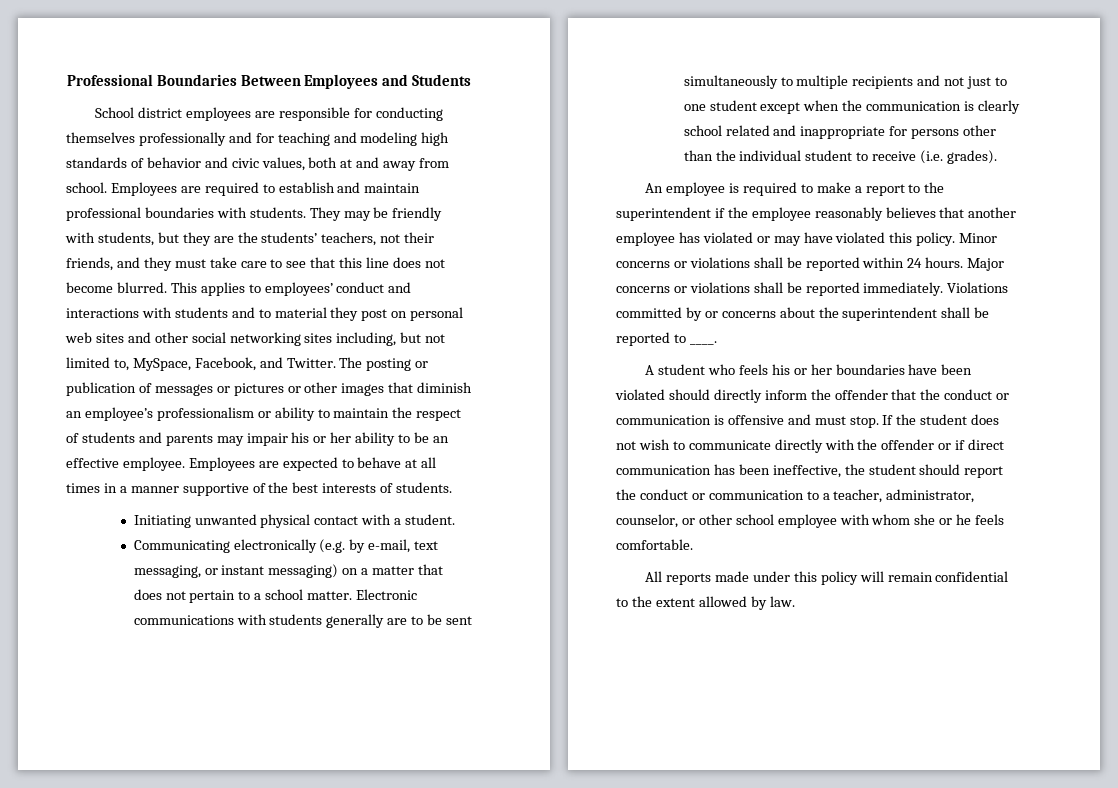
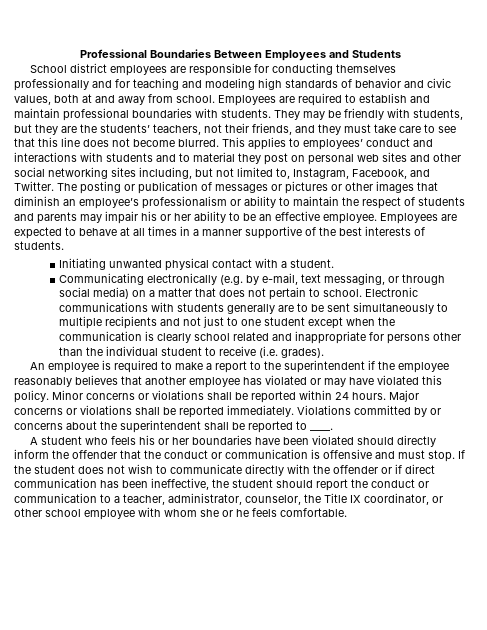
- This applies to employees’ conduct and interactions with students and to material they post on personal web sites and other social networking sites including, but not limited to, MySpace, Facebook, and Twitter.
+ This applies to employees’ conduct and interactions with students and to material they post on personal web sites and other social networking sites including, but not limited to, Instagram, Facebook, and Twitter.
- Communicating electronically (e.g. by e-mail, text messaging, or instant messaging) on a matter that does not pertain to a school matter.
+ Communicating electronically (e.g. by e-mail, text messaging, or through social media) on a matter that does not pertain to school.
- If the student does not wish to communicate directly with the offender or if direct communication has been ineffective, the student should report the conduct or communication to a teacher, administrator, counselor, or other school employee with whom she or he feels comfortable.
+ If the student does not wish to communicate directly with the offender or if direct communication has been ineffective, the student should report the conduct or communication to a teacher, administrator, counselor, the Title IX coordinator, or other school employee with whom she or he feels comfortable.
- All reports made under this policy will remain confidential to the extent allowed by law.

